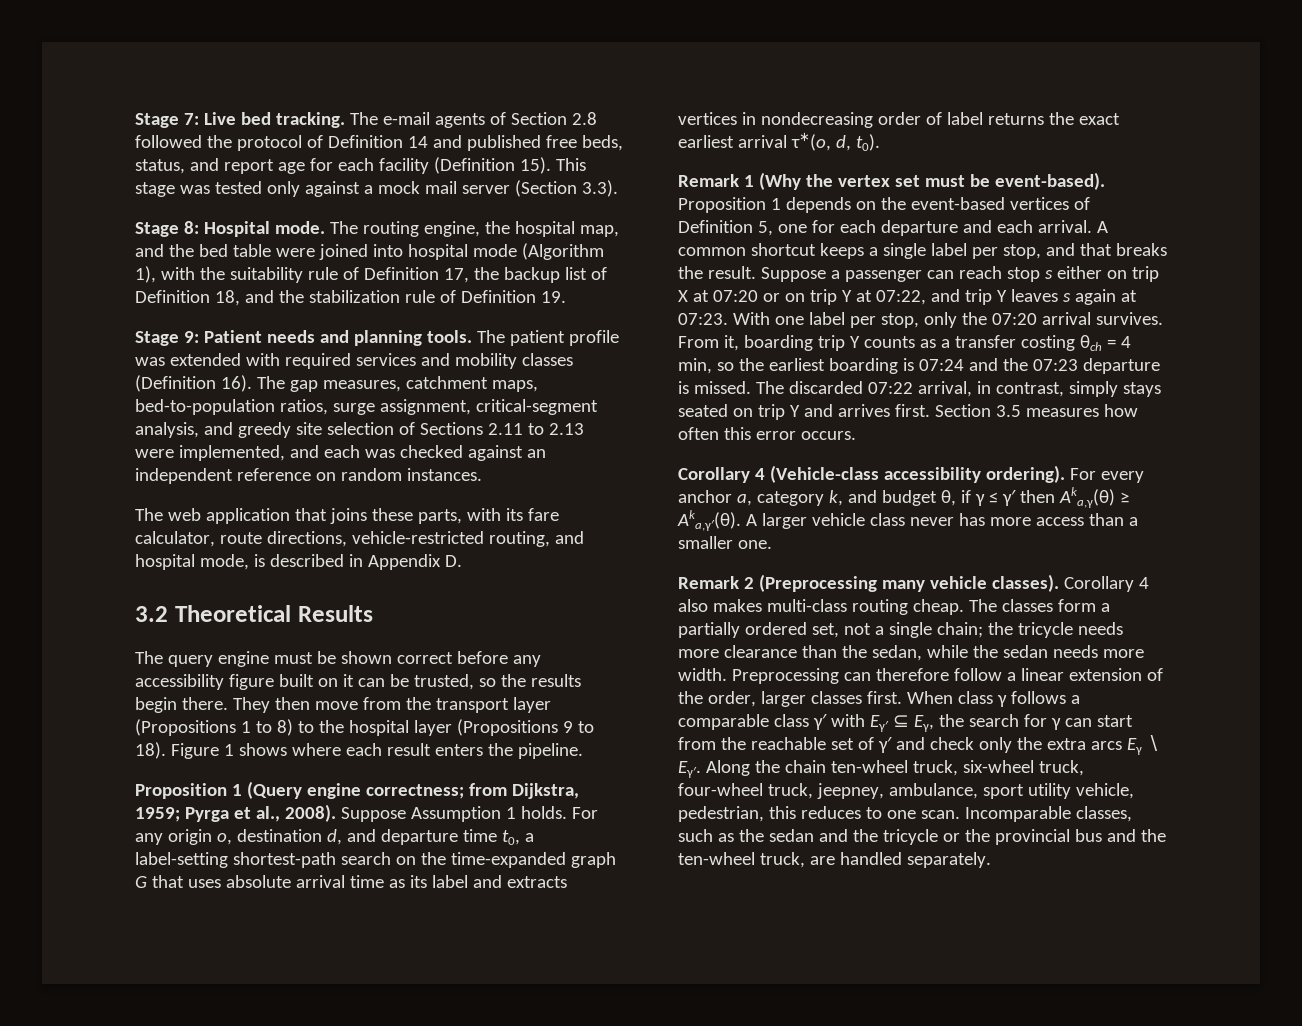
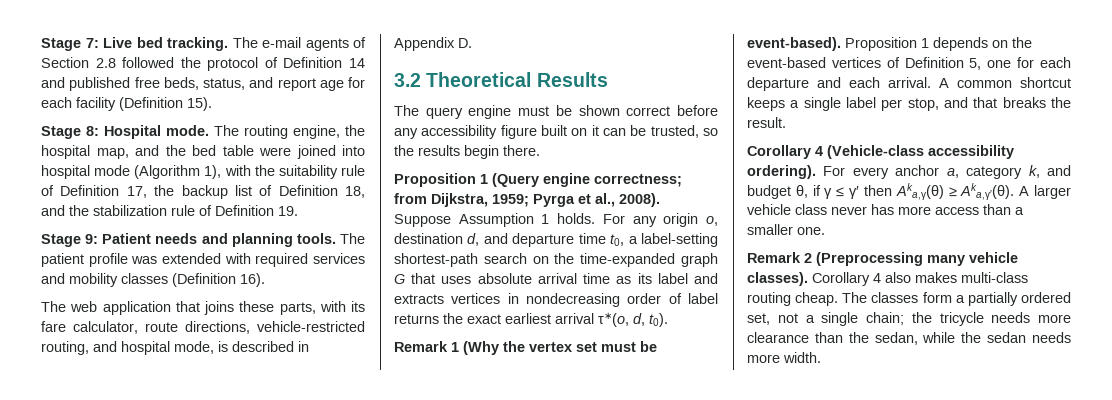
- This stage was tested only against a mock mail server (Section 3.3).
- The gap measures, catchment maps, bed-to-population ratios, surge assignment, critical-segment analysis, and greedy site selection of Sections 2.11 to 2.13 were implemented, and each was checked against an independent reference on random instances.
- They then move from the transport layer (Propositions 1 to 8) to the hospital layer (Propositions 9 to 18). Figure 1 shows where each result enters the pipeline.
- Suppose a passenger can reach stop s either on trip X at 07:20 or on trip Y at 07:22, and trip Y leaves s again at 07:23. With one label per stop, only the 07:20 arrival survives. From it, boarding trip Y counts as a transfer costing θch = 4 min, so the earliest boarding is 07:24 and the 07:23 departure is missed. The discarded 07:22 arrival, in contrast, simply stays seated on trip Y and arrives first. Section 3.5 measures how often this error occurs.
- Preprocessing can therefore follow a linear extension of the order, larger classes first. When class γ follows a comparable class γ′ with Eγ′ ⊆ Eγ, the search for γ can start from the reachable set of γ′ and check only the extra arcs Eγ ∖ Eγ′. Along the chain ten-wheel truck, six-wheel truck, four-wheel truck, jeepney, ambulance, sport utility vehicle, pedestrian, this reduces to one scan. Incomparable classes, such as the sedan and the tricycle or the provincial bus and the ten-wheel truck, are handled separately.

